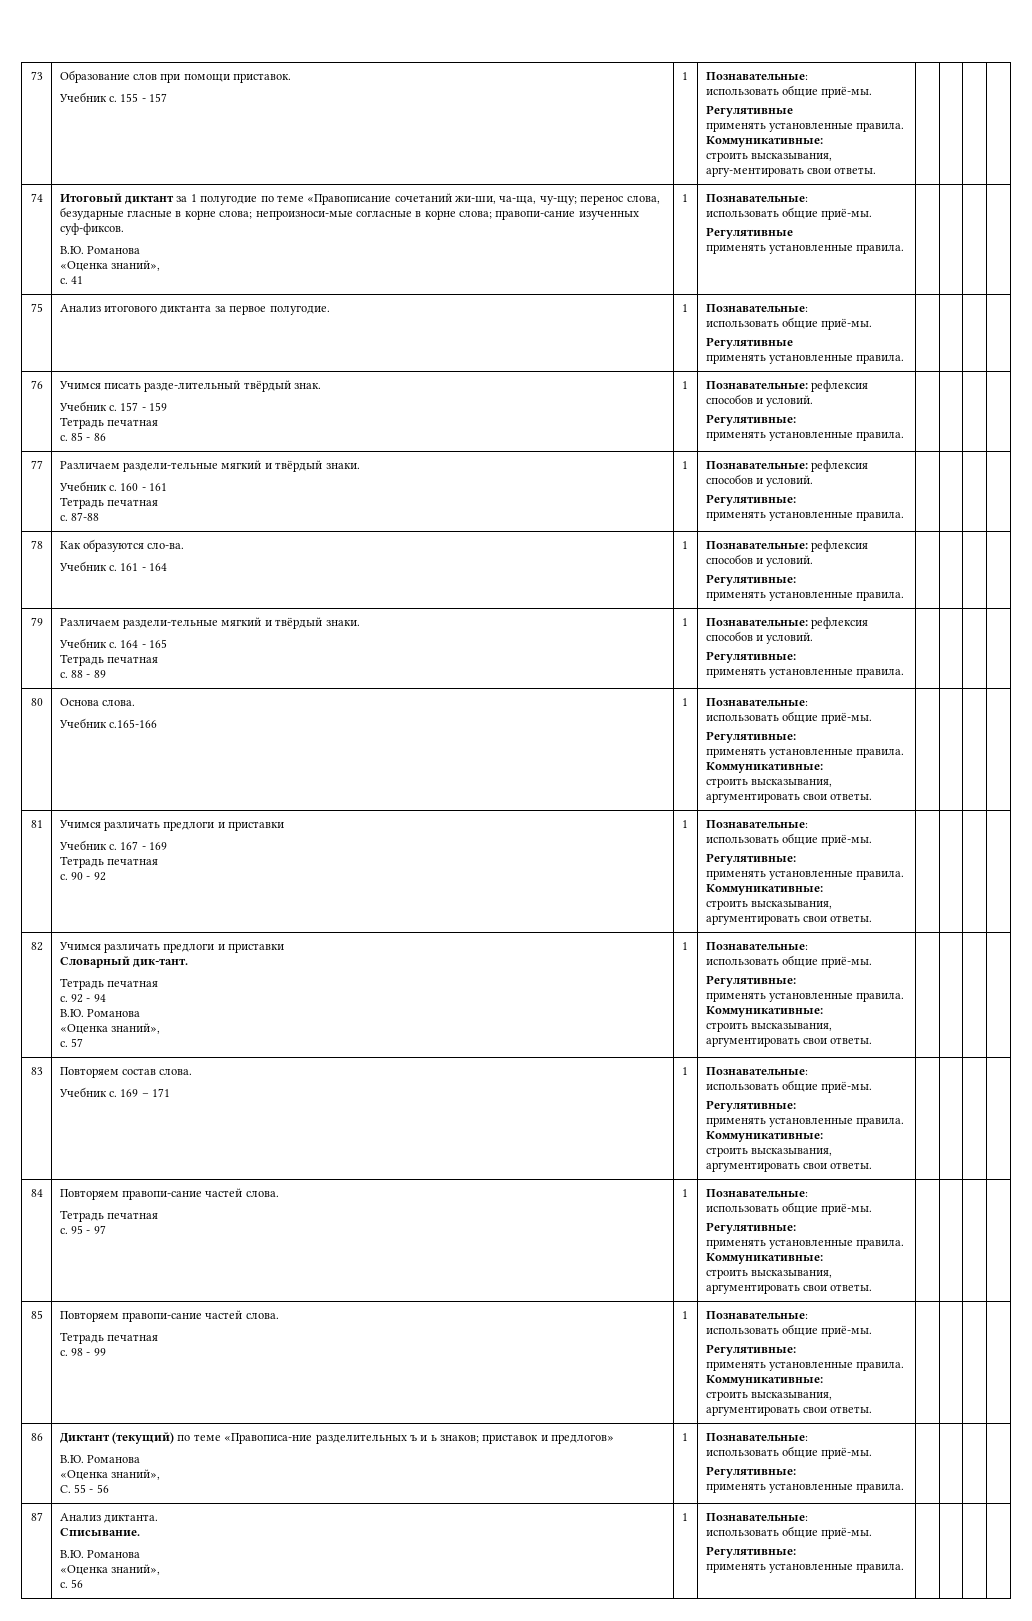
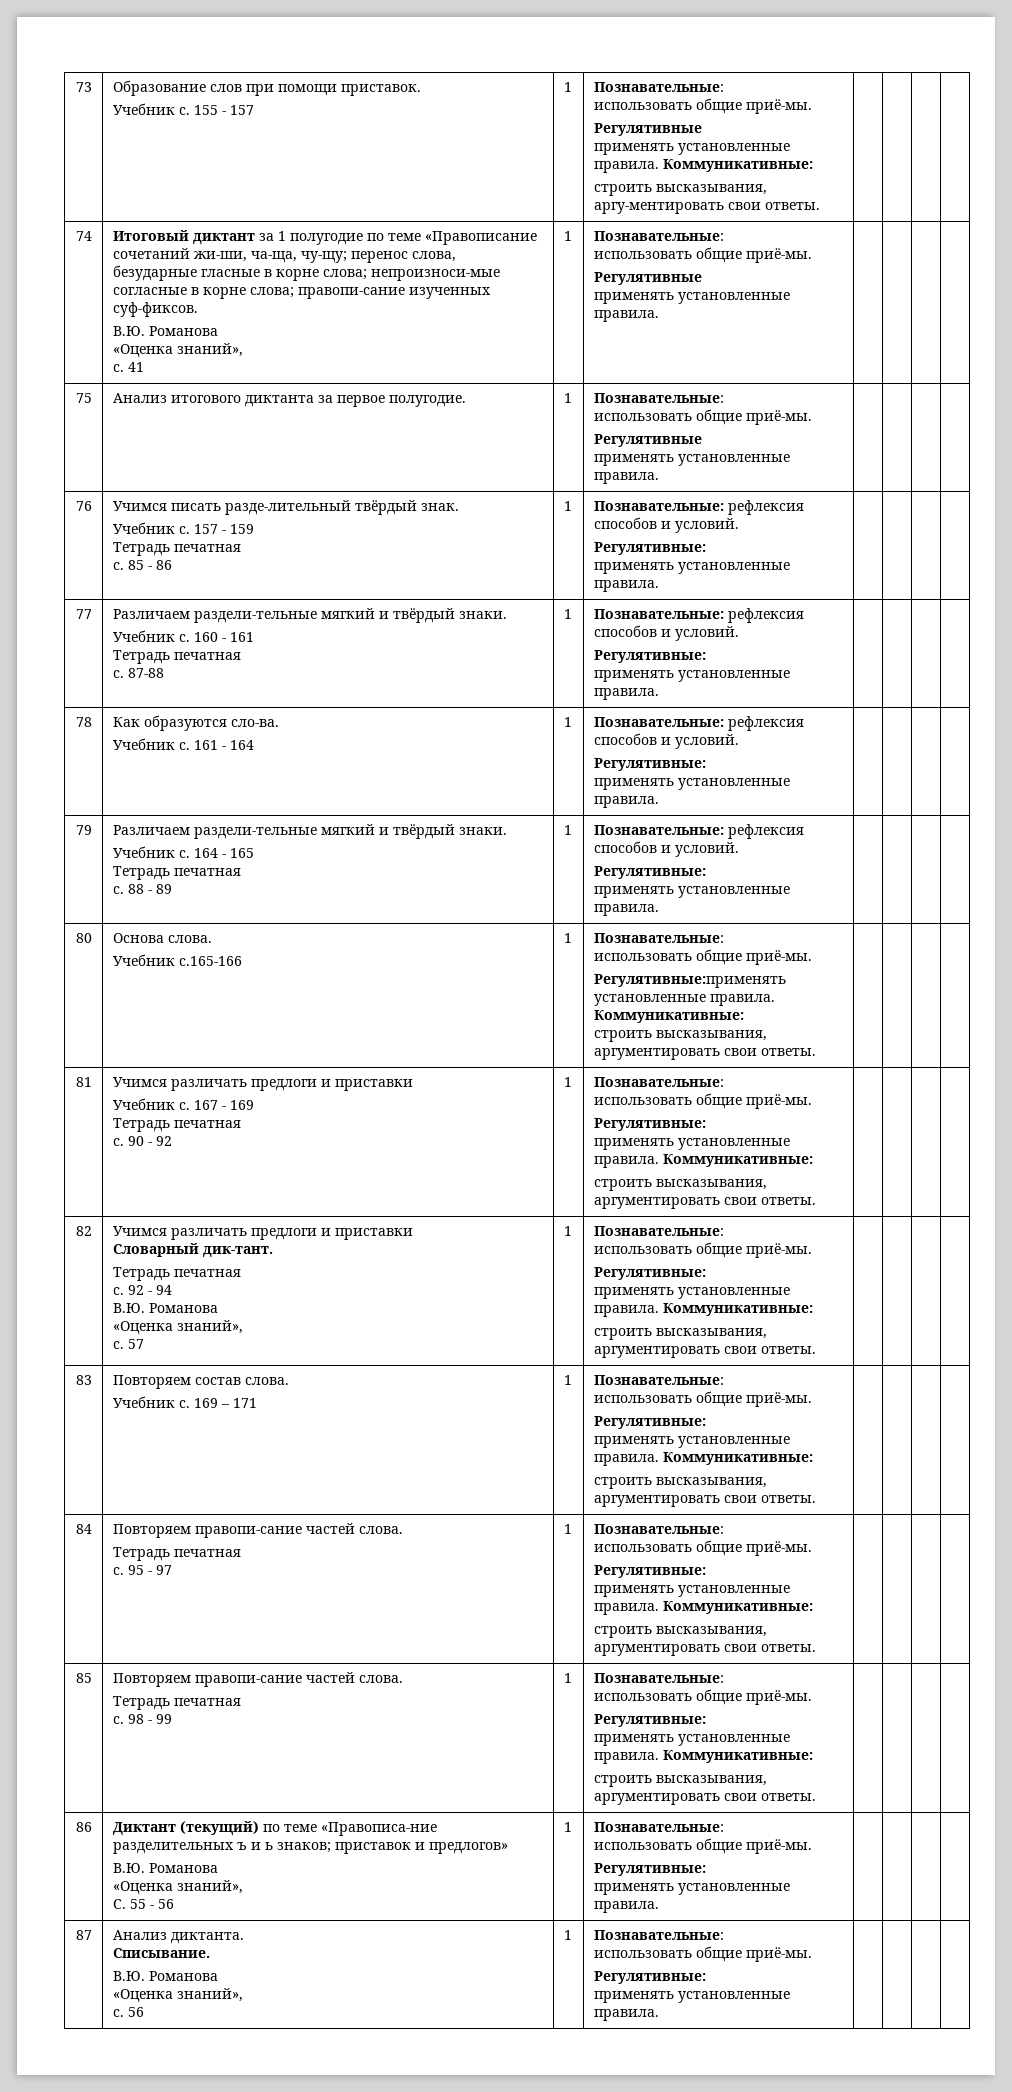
  80 | Основа слова.
  Учебник с.165-166 | 1 | Познавательные:
  использовать общие приё-мы.
- Регулятивные:
- применять установленные правила. Коммуникативные:
+ Регулятивные:применять установленные правила. Коммуникативные:

